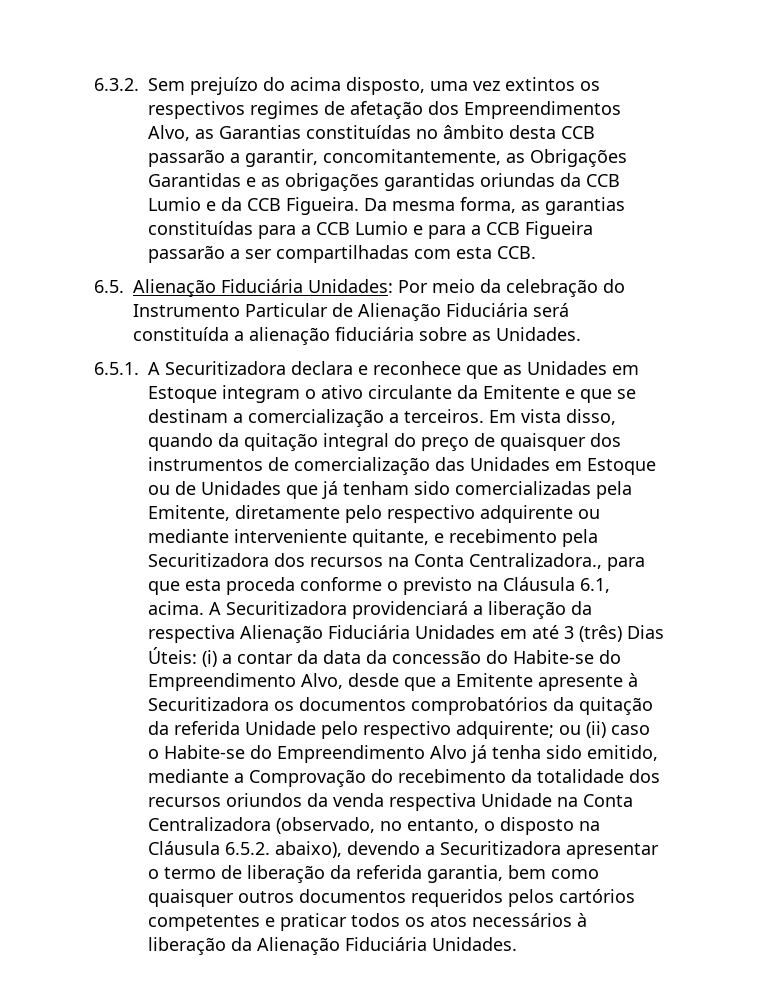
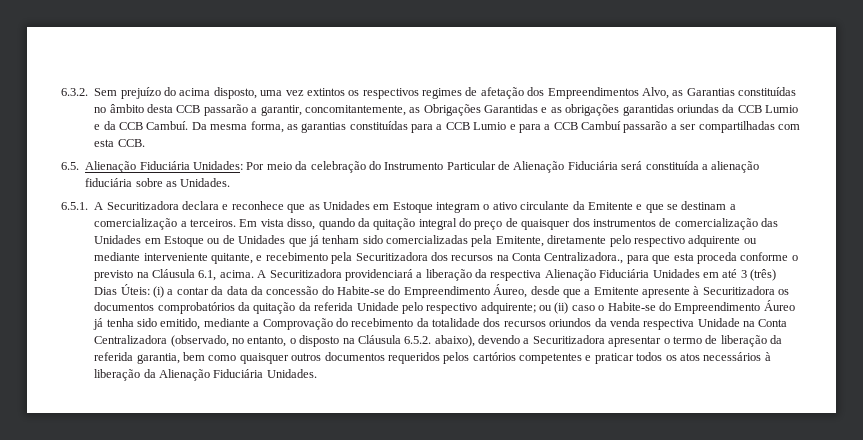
- 6.3.2. Sem prejuízo do acima disposto, uma vez extintos os respectivos regimes de afetação dos Empreendimentos Alvo, as Garantias constituídas no âmbito desta CCB passarão a garantir, concomitantemente, as Obrigações Garantidas e as obrigações garantidas oriundas da CCB Lumio e da CCB Figueira.
+ 6.3.2. Sem prejuízo do acima disposto, uma vez extintos os respectivos regimes de afetação dos Empreendimentos Alvo, as Garantias constituídas no âmbito desta CCB passarão a garantir, concomitantemente, as Obrigações Garantidas e as obrigações garantidas oriundas da CCB Lumio e da CCB Cambuí.
- Da mesma forma, as garantias constituídas para a CCB Lumio e para a CCB Figueira passarão a ser compartilhadas com esta CCB.
+ Da mesma forma, as garantias constituídas para a CCB Lumio e para a CCB Cambuí passarão a ser compartilhadas com esta CCB.
- (i) a contar da data da concessão do Habite-se do Empreendimento Alvo, desde que a Emitente apresente à Securitizadora os documentos comprobatórios da quitação da referida Unidade pelo respectivo adquirente;
+ (i) a contar da data da concessão do Habite-se do Empreendimento Áureo, desde que a Emitente apresente à Securitizadora os documentos comprobatórios da quitação da referida Unidade pelo respectivo adquirente;
- ou (ii) caso o Habite-se do Empreendimento Alvo já tenha sido emitido, mediante a Comprovação do recebimento da totalidade dos recursos oriundos da venda respectiva Unidade na Conta Centralizadora (observado, no entanto, o disposto na Cláusula 6.5.2. abaixo), devendo a Securitizadora apresentar o termo de liberação da referida garantia, bem como quaisquer outros documentos requeridos pelos cartórios competentes e praticar todos os atos necessários à liberação da Alienação Fiduciária Unidades.
+ ou (ii) caso o Habite-se do Empreendimento Áureo já tenha sido emitido, mediante a Comprovação do recebimento da totalidade dos recursos oriundos da venda respectiva Unidade na Conta Centralizadora (observado, no entanto, o disposto na Cláusula 6.5.2. abaixo), devendo a Securitizadora apresentar o termo de liberação da referida garantia, bem como quaisquer outros documentos requeridos pelos cartórios competentes e praticar todos os atos necessários à liberação da Alienação Fiduciária Unidades.

